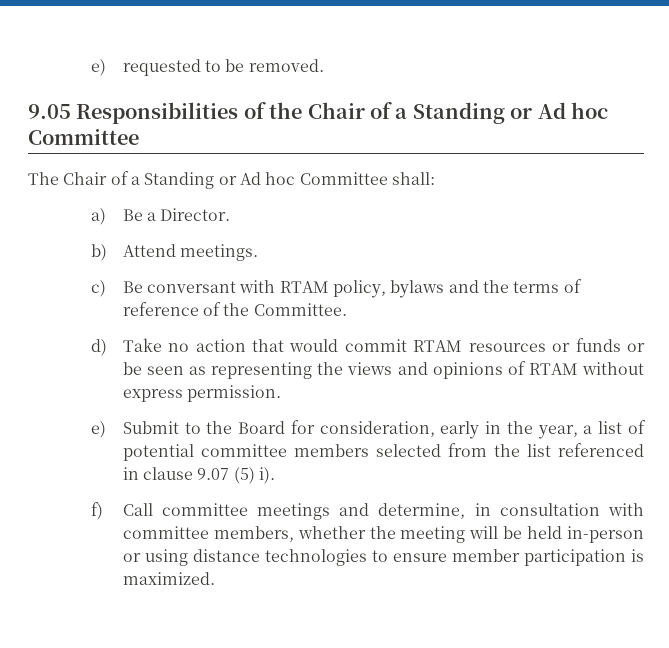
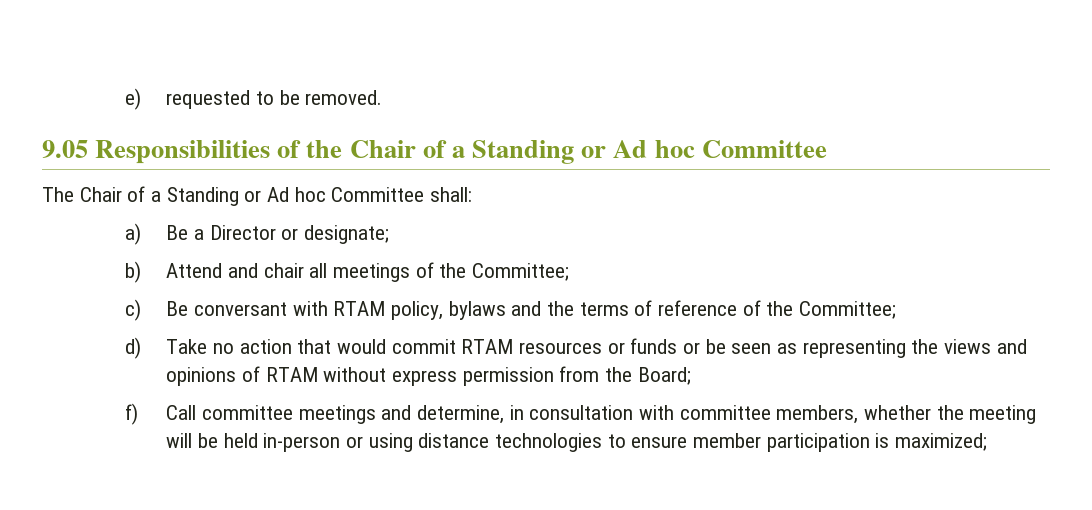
- a) Be a Director.
+ a) Be a Director or designate;
- b) Attend meetings.
+ b) Attend and chair all meetings of the Committee;
- c) Be conversant with RTAM policy, bylaws and the terms of reference of the Committee.
+ c) Be conversant with RTAM policy, bylaws and the terms of reference of the Committee;
- d) Take no action that would commit RTAM resources or funds or be seen as representing the views and opinions of RTAM without express permission.
- e) Submit to the Board for consideration, early in the year, a list of potential committee members selected from the list referenced in clause 9.07 (5) i).
+ d) Take no action that would commit RTAM resources or funds or be seen as representing the views and opinions of RTAM without express permission from the Board;
- f) Call committee meetings and determine, in consultation with committee members, whether the meeting will be held in-person or using distance technologies to ensure member participation is maximized.
+ f) Call committee meetings and determine, in consultation with committee members, whether the meeting will be held in-person or using distance technologies to ensure member participation is maximized;

